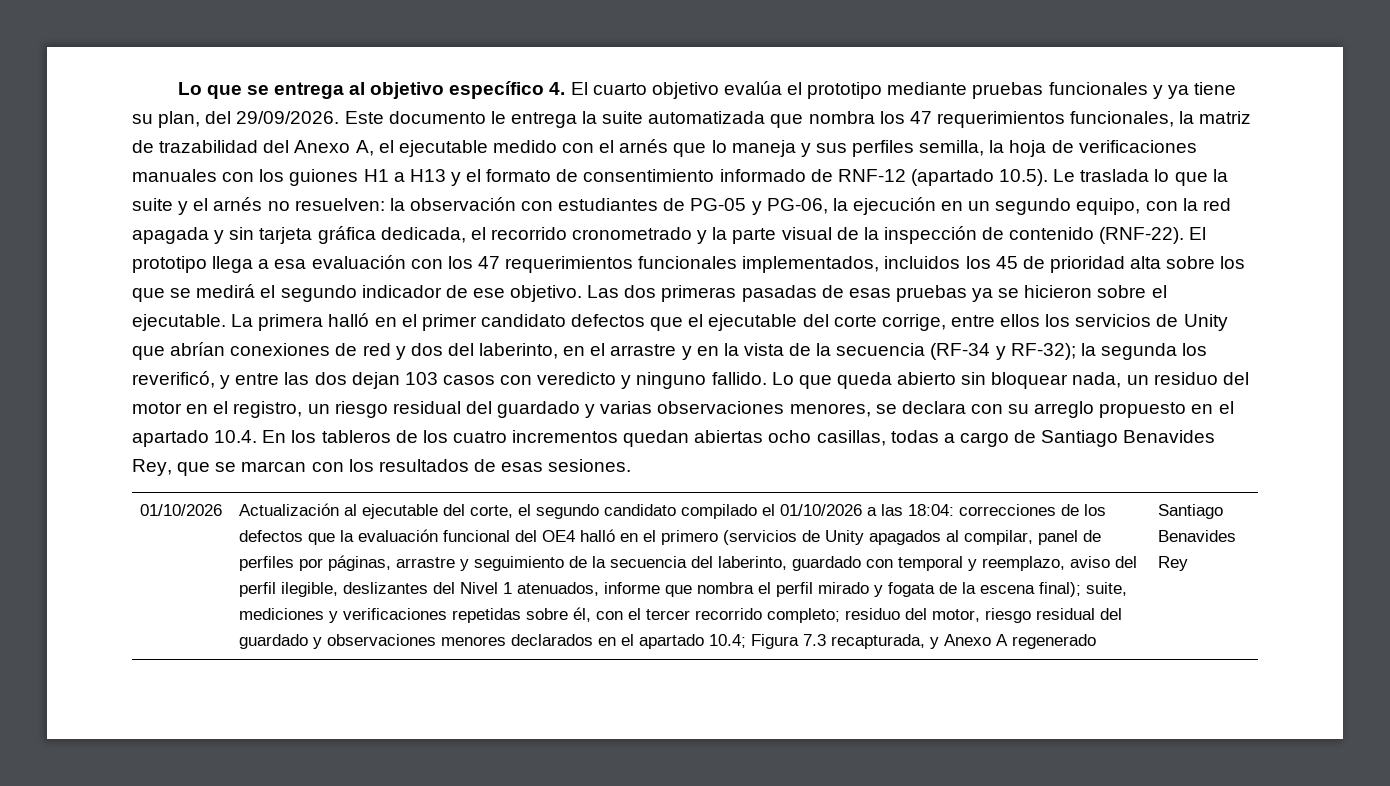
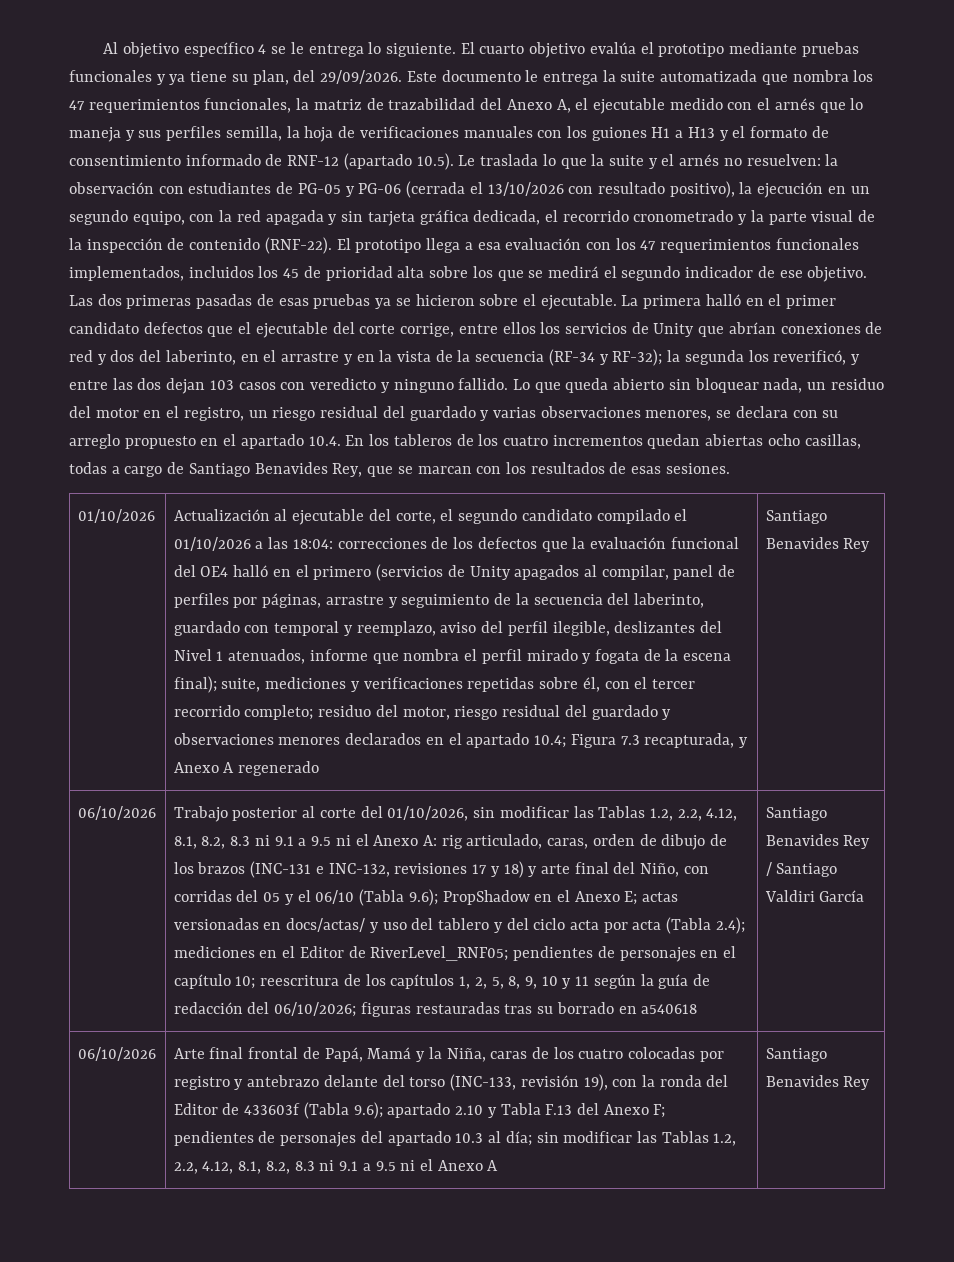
- Lo que se entrega al objetivo específico 4. El cuarto objetivo evalúa el prototipo mediante pruebas funcionales y ya tiene su plan, del 29/09/2026.
+ Al objetivo específico 4 se le entrega lo siguiente. El cuarto objetivo evalúa el prototipo mediante pruebas funcionales y ya tiene su plan, del 29/09/2026.
- la observación con estudiantes de PG-05 y PG-06, la ejecución en un segundo equipo, con la red apagada y sin tarjeta gráfica dedicada, el recorrido cronometrado y la parte visual de la inspección de contenido (RNF-22).
+ la observación con estudiantes de PG-05 y PG-06 (cerrada el 13/10/2026 con resultado positivo), la ejecución en un segundo equipo, con la red apagada y sin tarjeta gráfica dedicada, el recorrido cronometrado y la parte visual de la inspección de contenido (RNF-22).
+ 06/10/2026 | Trabajo posterior al corte del 01/10/2026, sin modificar las Tablas 1.2, 2.2, 4.12, 8.1, 8.2, 8.3 ni 9.1 a 9.5 ni el Anexo A: rig articulado, caras, orden de dibujo de los brazos (INC-131 e INC-132, revisiones 17 y 18) y arte final del Niño, con corridas del 05 y el 06/10 (Tabla 9.6); PropShadow en el Anexo E; actas versionadas en docs/actas/ y uso del tablero y del ciclo acta por acta (Tabla 2.4); mediciones en el Editor de RiverLevel_RNF05; pendientes de personajes en el capítulo 10; reescritura de los capítulos 1, 2, 5, 8, 9, 10 y 11 según la guía de redacción del 06/10/2026; figuras restauradas tras su borrado en a540618 | Santiago Benavides Rey / Santiago Valdiri García
+ 06/10/2026 | Arte final frontal de Papá, Mamá y la Niña, caras de los cuatro colocadas por registro y antebrazo delante del torso (INC-133, revisión 19), con la ronda del Editor de 433603f (Tabla 9.6); apartado 2.10 y Tabla F.13 del Anexo F; pendientes de personajes del apartado 10.3 al día; sin modificar las Tablas 1.2, 2.2, 4.12, 8.1, 8.2, 8.3 ni 9.1 a 9.5 ni el Anexo A | Santiago Benavides Rey

